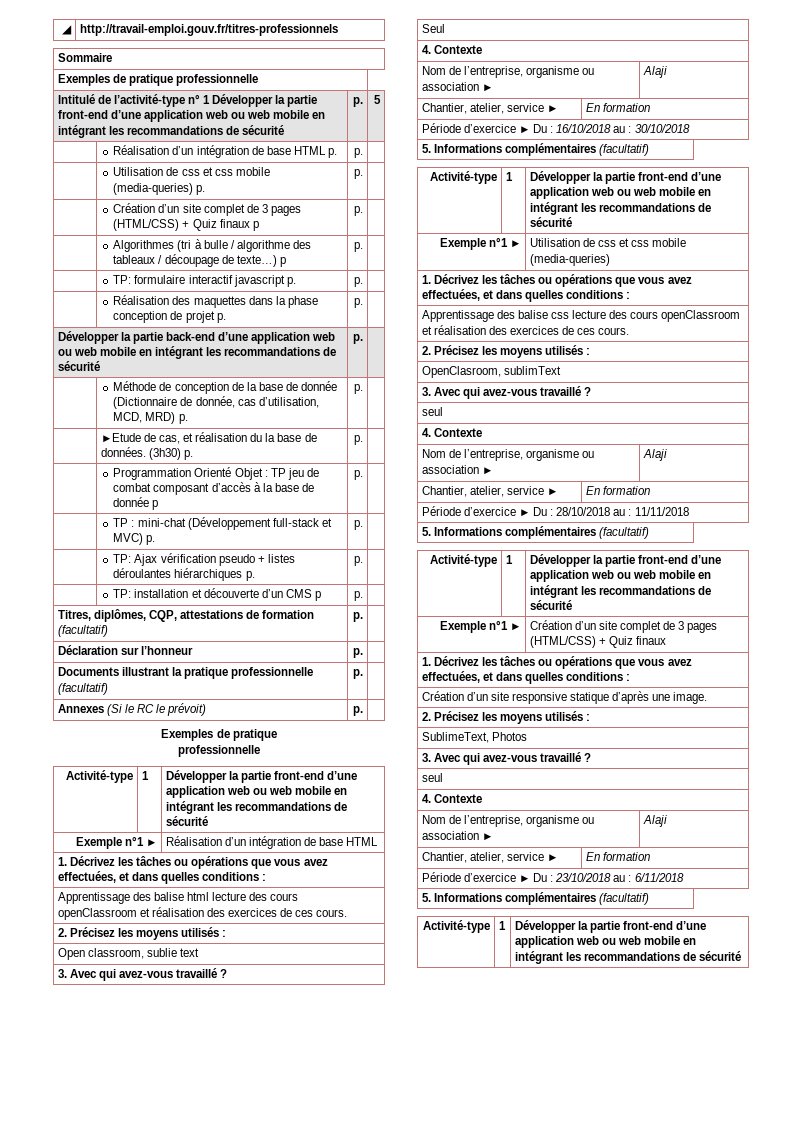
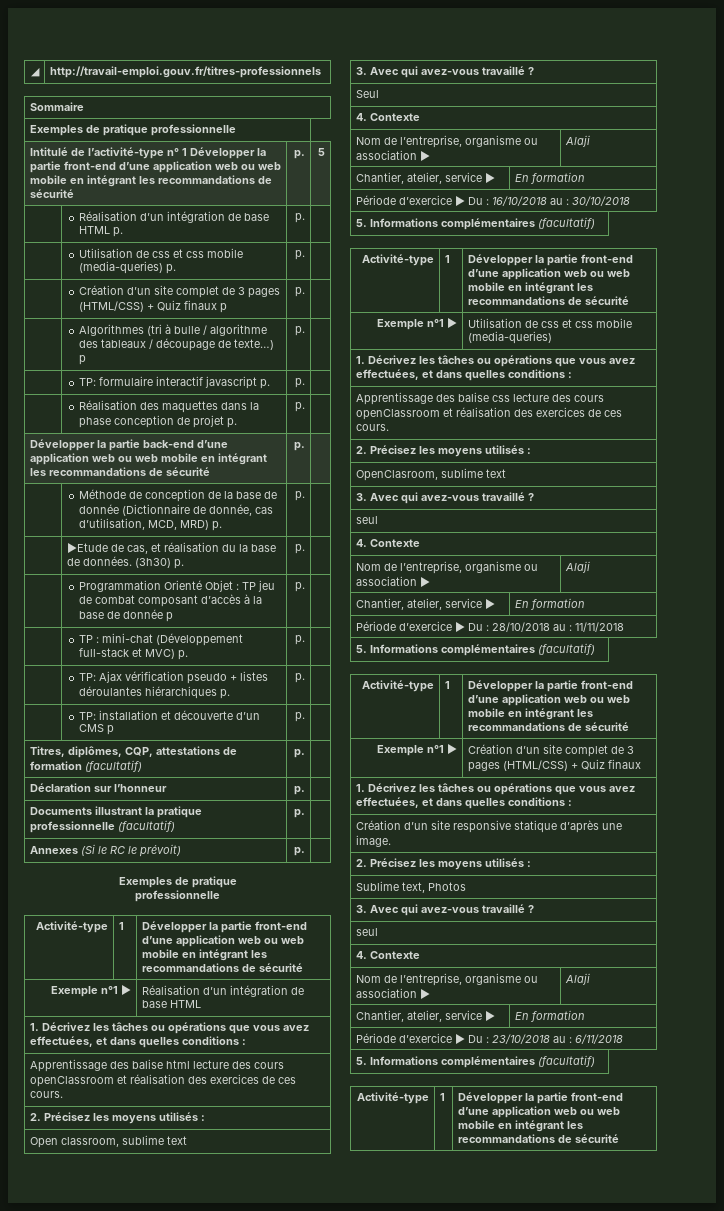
- Open classroom, sublie text
+ Open classroom, sublime text
- OpenClasroom, sublimText
+ OpenClasroom, sublime text
- SublimeText, Photos
+ Sublime text, Photos

